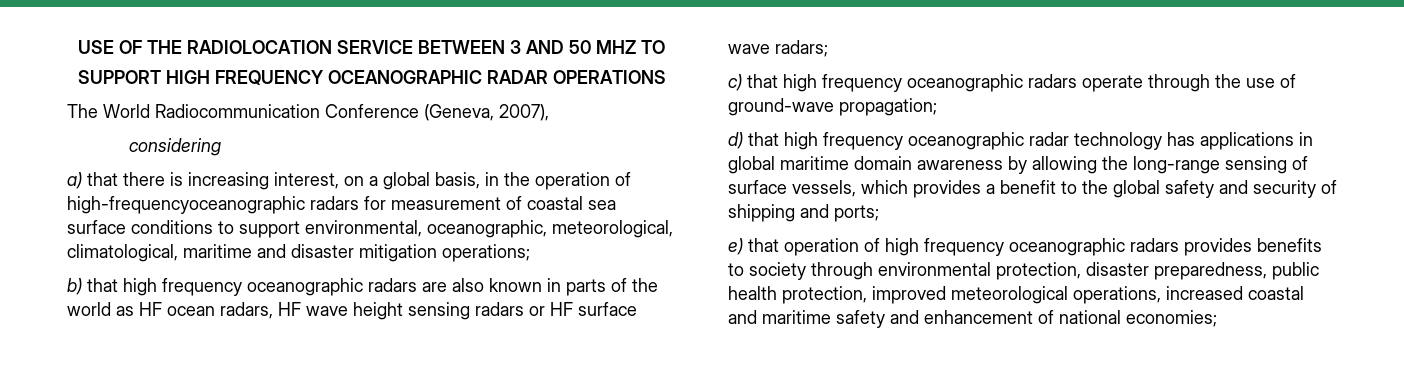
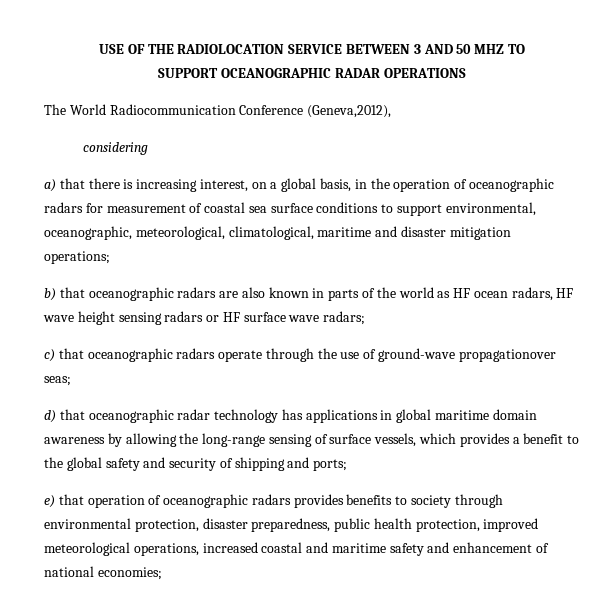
- SUPPORT HIGH FREQUENCY OCEANOGRAPHIC RADAR OPERATIONS
+ SUPPORT OCEANOGRAPHIC RADAR OPERATIONS
- The World Radiocommunication Conference (Geneva, 2007),
+ The World Radiocommunication Conference (Geneva,2012),
- a) that there is increasing interest, on a global basis, in the operation of high-frequencyoceanographic radars for measurement of coastal sea surface conditions to support environmental, oceanographic, meteorological, climatological, maritime and disaster mitigation operations;
+ a) that there is increasing interest, on a global basis, in the operation of oceanographic radars for measurement of coastal sea surface conditions to support environmental, oceanographic, meteorological, climatological, maritime and disaster mitigation operations;
- b) that high frequency oceanographic radars are also known in parts of the world as HF ocean radars, HF wave height sensing radars or HF surface wave radars;
+ b) that oceanographic radars are also known in parts of the world as HF ocean radars, HF wave height sensing radars or HF surface wave radars;
- c) that high frequency oceanographic radars operate through the use of ground-wave propagation;
+ c) that oceanographic radars operate through the use of ground-wave propagationover seas;
- d) that high frequency oceanographic radar technology has applications in global maritime domain awareness by allowing the long-range sensing of surface vessels, which provides a benefit to the global safety and security of shipping and ports;
+ d) that oceanographic radar technology has applications in global maritime domain awareness by allowing the long-range sensing of surface vessels, which provides a benefit to the global safety and security of shipping and ports;
- e) that operation of high frequency oceanographic radars provides benefits to society through environmental protection, disaster preparedness, public health protection, improved meteorological operations, increased coastal and maritime safety and enhancement of national economies;
+ e) that operation of oceanographic radars provides benefits to society through environmental protection, disaster preparedness, public health protection, improved meteorological operations, increased coastal and maritime safety and enhancement of national economies;

